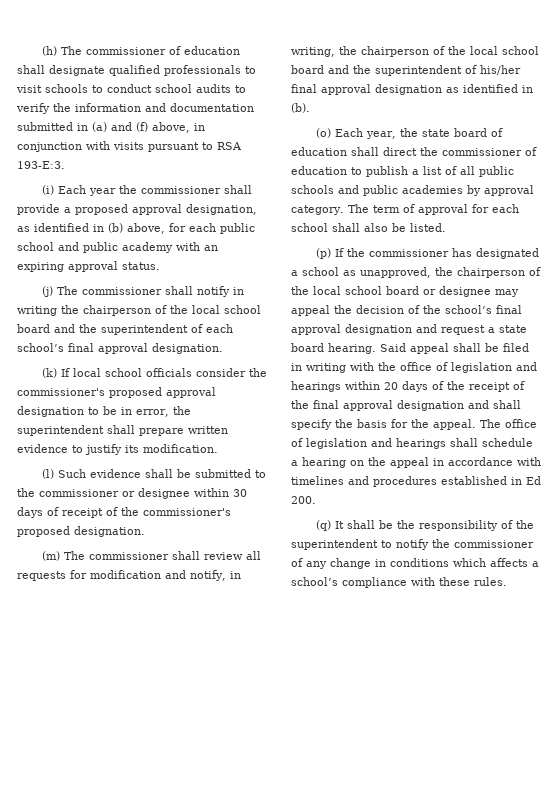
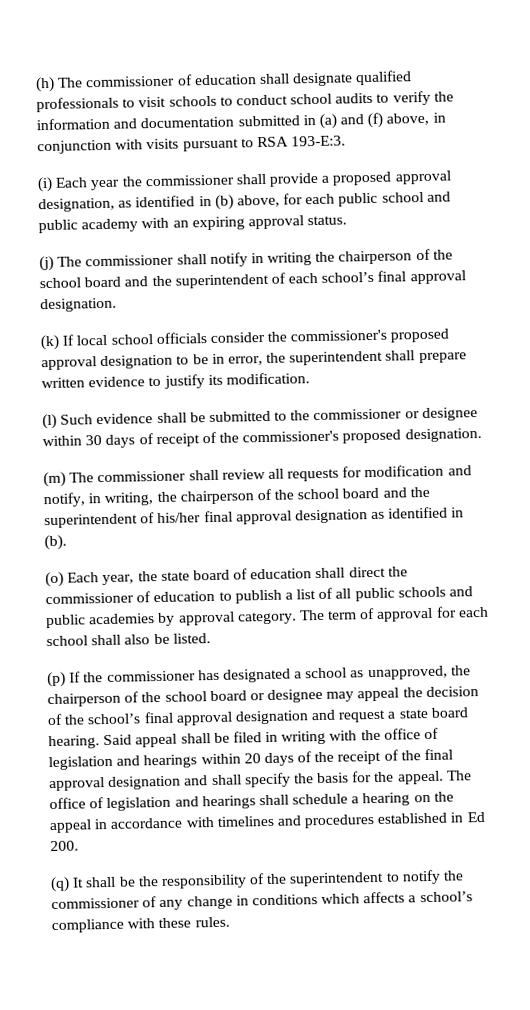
- (j) The commissioner shall notify in writing the chairperson of the local school board and the superintendent of each school’s final approval designation.
+ (j) The commissioner shall notify in writing the chairperson of the school board and the superintendent of each school’s final approval designation.
- (m) The commissioner shall review all requests for modification and notify, in writing, the chairperson of the local school board and the superintendent of his/her final approval designation as identified in (b).
+ (m) The commissioner shall review all requests for modification and notify, in writing, the chairperson of the school board and the superintendent of his/her final approval designation as identified in (b).
- (p) If the commissioner has designated a school as unapproved, the chairperson of the local school board or designee may appeal the decision of the school’s final approval designation and request a state board hearing.
+ (p) If the commissioner has designated a school as unapproved, the chairperson of the school board or designee may appeal the decision of the school’s final approval designation and request a state board hearing.

